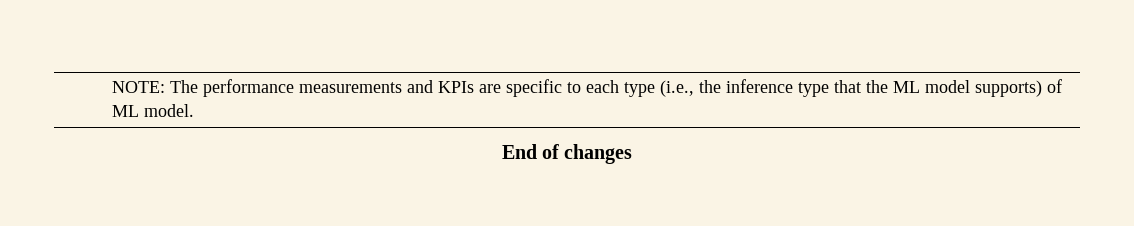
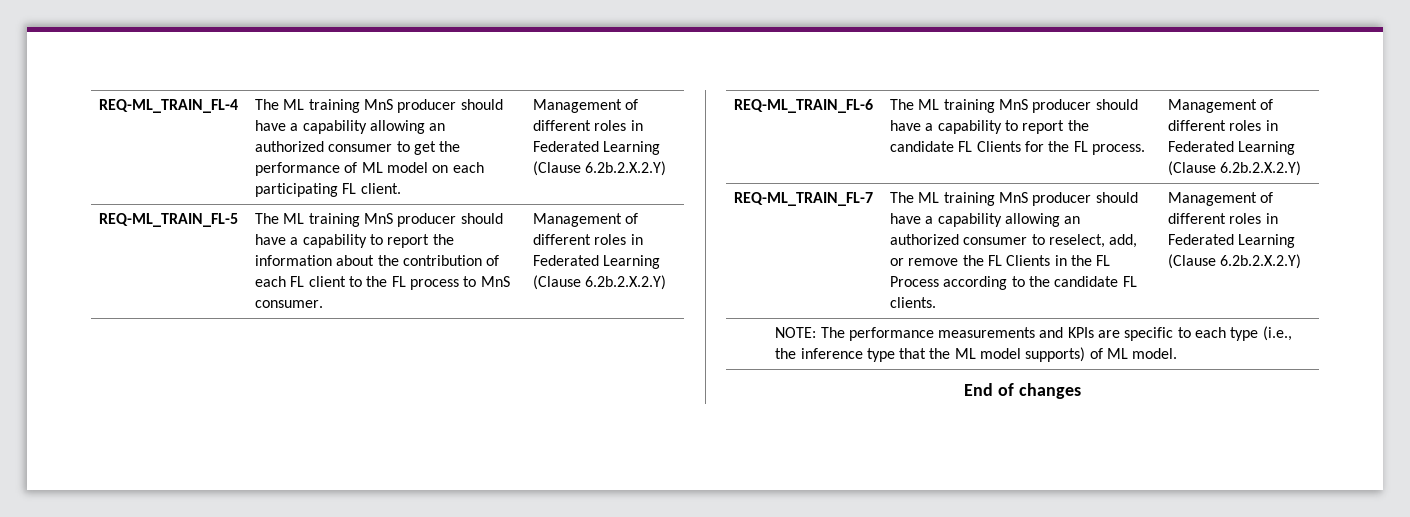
+ REQ-ML_TRAIN_FL-4 | The ML training MnS producer should have a capability allowing an authorized consumer to get the performance of ML model on each participating FL client. | Management of different roles in Federated Learning (Clause 6.2b.2.X.2.Y)
+ REQ-ML_TRAIN_FL-5 | The ML training MnS producer should have a capability to report the information about the contribution of each FL client to the FL process to MnS consumer. | Management of different roles in Federated Learning (Clause 6.2b.2.X.2.Y)
+ REQ-ML_TRAIN_FL-6 | The ML training MnS producer should have a capability to report the candidate FL Clients for the FL process. | Management of different roles in Federated Learning (Clause 6.2b.2.X.2.Y)
+ REQ-ML_TRAIN_FL-7 | The ML training MnS producer should have a capability allowing an authorized consumer to reselect, add, or remove the FL Clients in the FL Process according to the candidate FL clients. | Management of different roles in Federated Learning (Clause 6.2b.2.X.2.Y)

